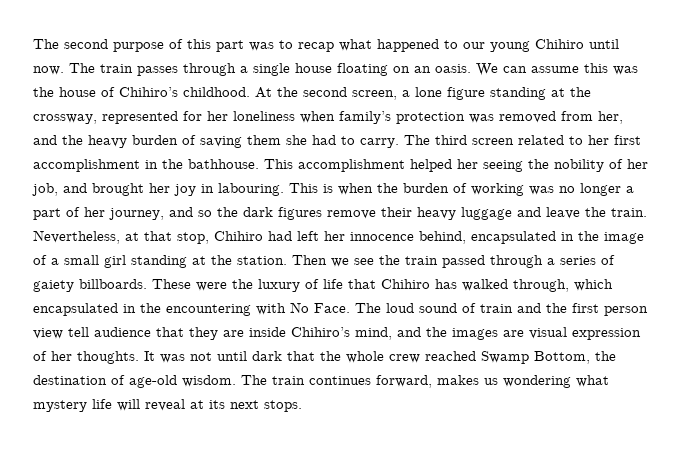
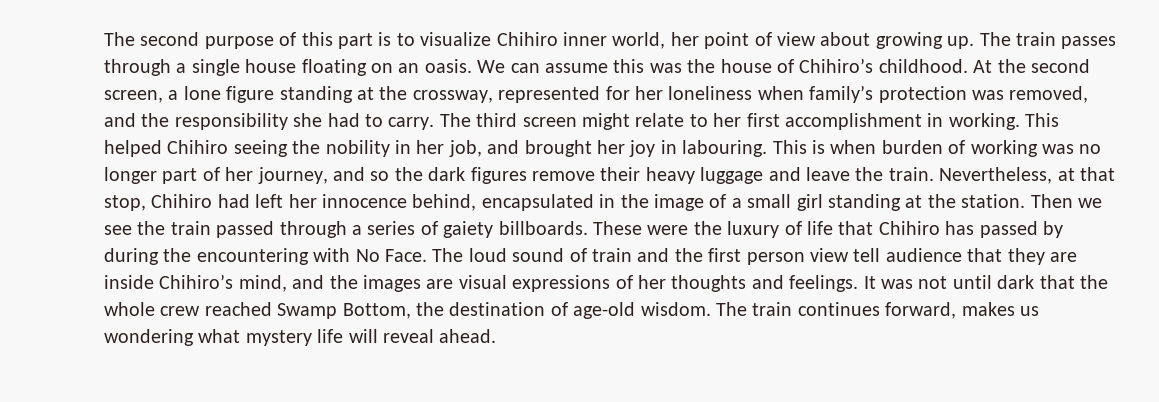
- The second purpose of this part was to recap what happened to our young Chihiro until now.
+ The second purpose of this part is to visualize Chihiro inner world, her point of view about growing up.
- At the second screen, a lone figure standing at the crossway, represented for her loneliness when family’s protection was removed from her, and the heavy burden of saving them she had to carry.
+ At the second screen, a lone figure standing at the crossway, represented for her loneliness when family’s protection was removed, and the responsibility she had to carry.
- The third screen related to her first accomplishment in the bathhouse. This accomplishment helped her seeing the nobility of her job, and brought her joy in labouring.
+ The third screen might relate to her first accomplishment in working. This helped Chihiro seeing the nobility in her job, and brought her joy in labouring.
- This is when the burden of working was no longer a part of her journey, and so the dark figures remove their heavy luggage and leave the train.
+ This is when burden of working was no longer part of her journey, and so the dark figures remove their heavy luggage and leave the train.
- These were the luxury of life that Chihiro has walked through, which encapsulated in the encountering with No Face.
+ These were the luxury of life that Chihiro has passed by during the encountering with No Face.
- The loud sound of train and the first person view tell audience that they are inside Chihiro’s mind, and the images are visual expression of her thoughts.
+ The loud sound of train and the first person view tell audience that they are inside Chihiro’s mind, and the images are visual expressions of her thoughts and feelings.
- The train continues forward, makes us wondering what mystery life will reveal at its next stops.
+ The train continues forward, makes us wondering what mystery life will reveal ahead.

